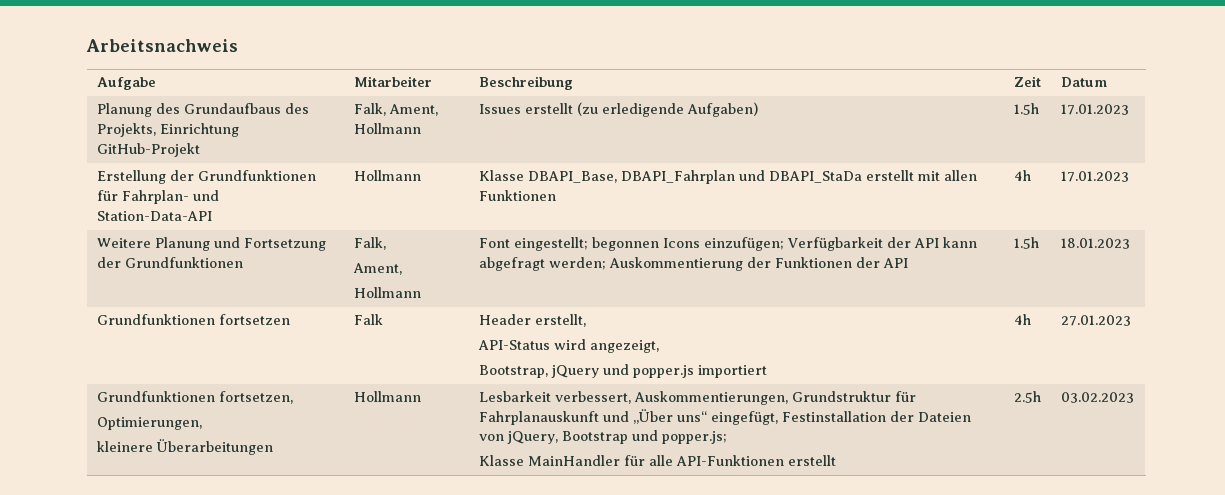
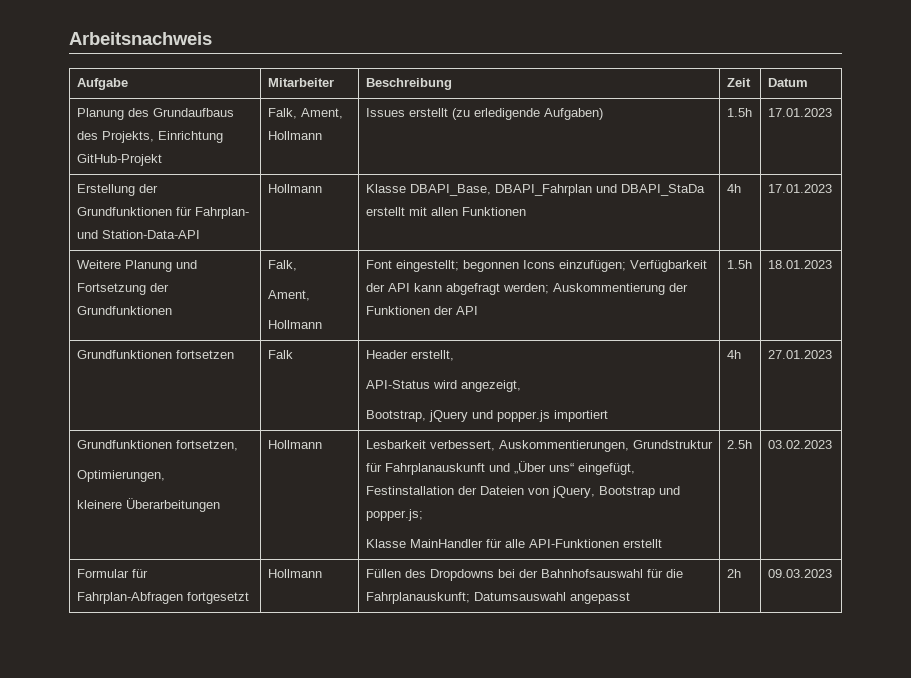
+ Formular für Fahrplan-Abfragen fortgesetzt | Hollmann | Füllen des Dropdowns bei der Bahnhofsauswahl für die Fahrplanauskunft; Datumsauswahl angepasst | 2h | 09.03.2023

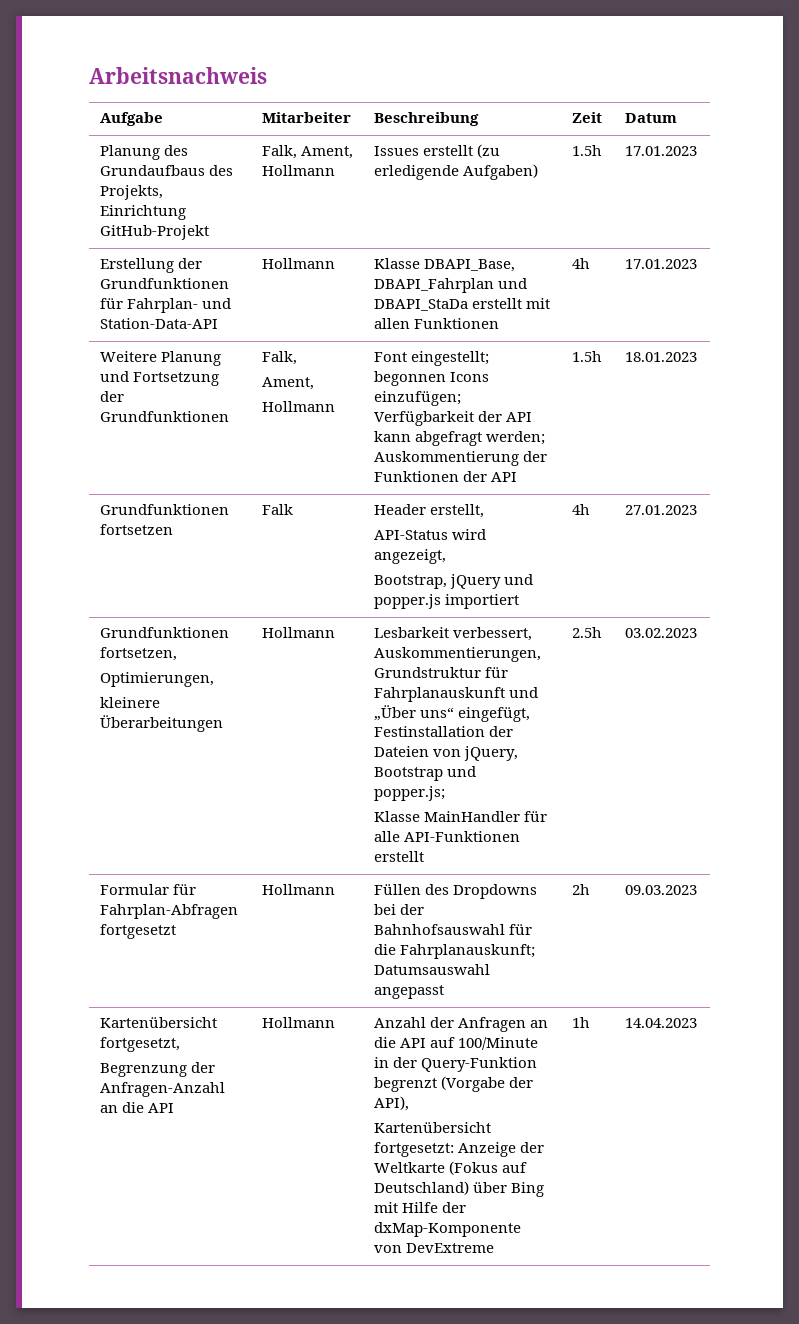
+ Kartenübersicht fortgesetzt,
+ Begrenzung der Anfragen-Anzahl an die API | Hollmann | Anzahl der Anfragen an die API auf 100/Minute in der Query-Funktion begrenzt (Vorgabe der API),
+ Kartenübersicht fortgesetzt: Anzeige der Weltkarte (Fokus auf Deutschland) über Bing mit Hilfe der dxMap-Komponente von DevExtreme | 1h | 14.04.2023

